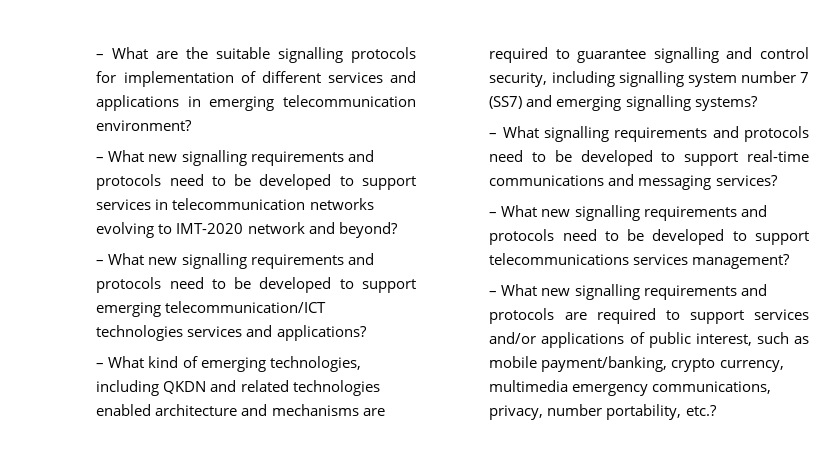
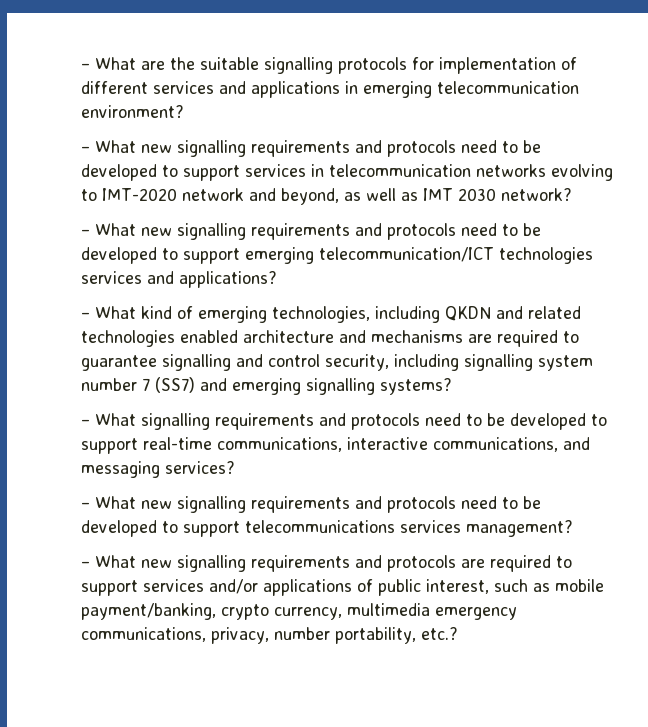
- – What new signalling requirements and protocols need to be developed to support services in telecommunication networks evolving to IMT-2020 network and beyond?
+ – What new signalling requirements and protocols need to be developed to support services in telecommunication networks evolving to IMT-2020 network and beyond, as well as IMT 2030 network?
- – What signalling requirements and protocols need to be developed to support real-time communications and messaging services?
+ – What signalling requirements and protocols need to be developed to support real-time communications, interactive communications, and messaging services?

